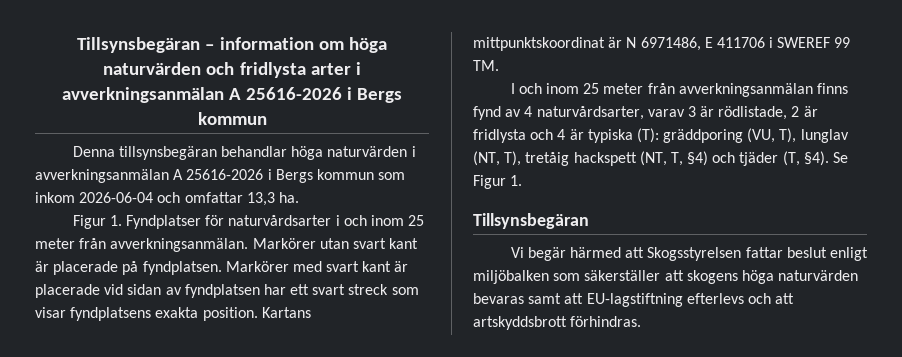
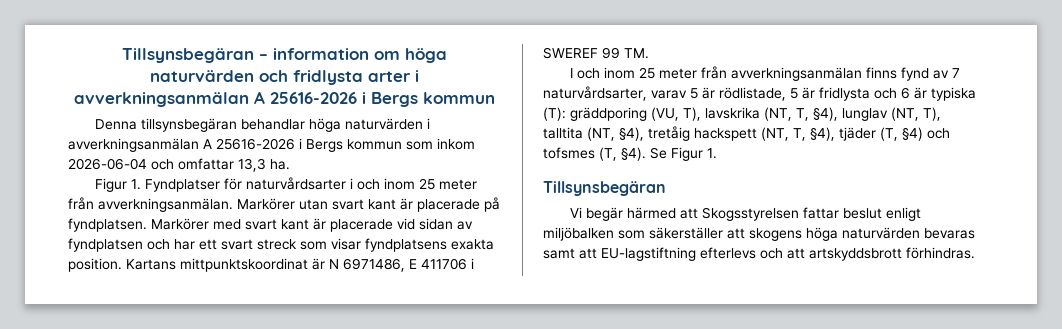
- Markörer med svart kant är placerade vid sidan av fyndplatsen har ett svart streck som visar fyndplatsens exakta position.
+ Markörer med svart kant är placerade vid sidan av fyndplatsen och har ett svart streck som visar fyndplatsens exakta position.
- I och inom 25 meter från avverkningsanmälan finns fynd av 4 naturvårdsarter, varav 3 är rödlistade, 2 är fridlysta och 4 är typiska (T): gräddporing (VU, T), lunglav (NT, T), tretåig hackspett (NT, T, §4) och tjäder (T, §4).
+ I och inom 25 meter från avverkningsanmälan finns fynd av 7 naturvårdsarter, varav 5 är rödlistade, 5 är fridlysta och 6 är typiska (T): gräddporing (VU, T), lavskrika (NT, T, §4), lunglav (NT, T), talltita (NT, §4), tretåig hackspett (NT, T, §4), tjäder (T, §4) och tofsmes (T, §4).

